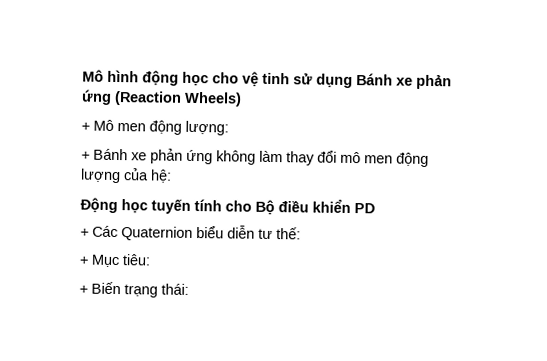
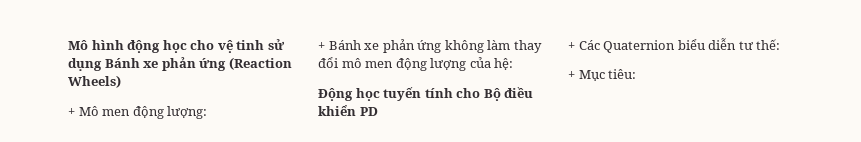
- + Biến trạng thái:

